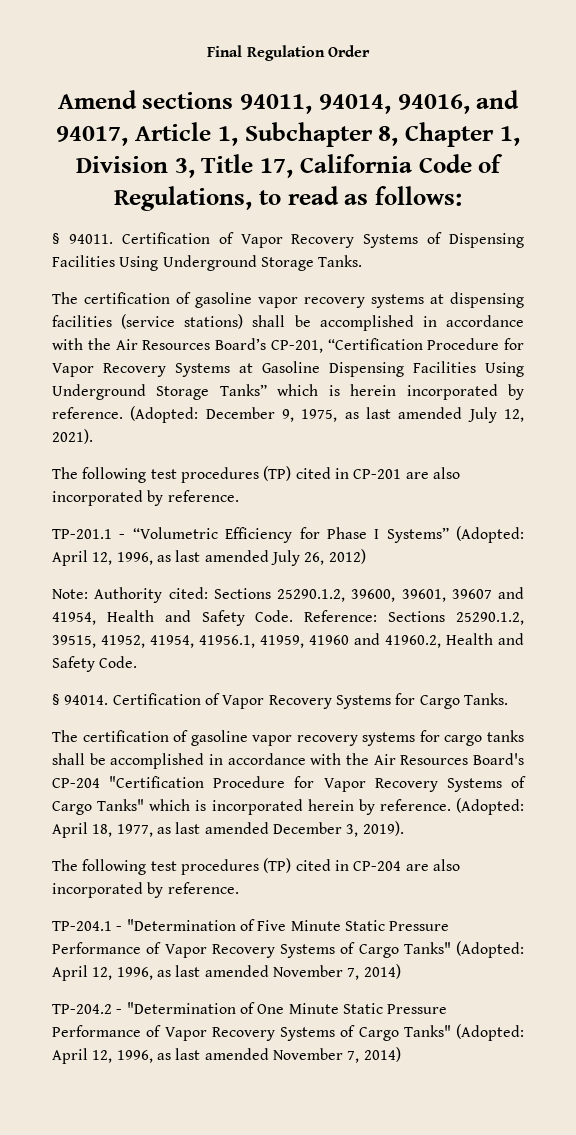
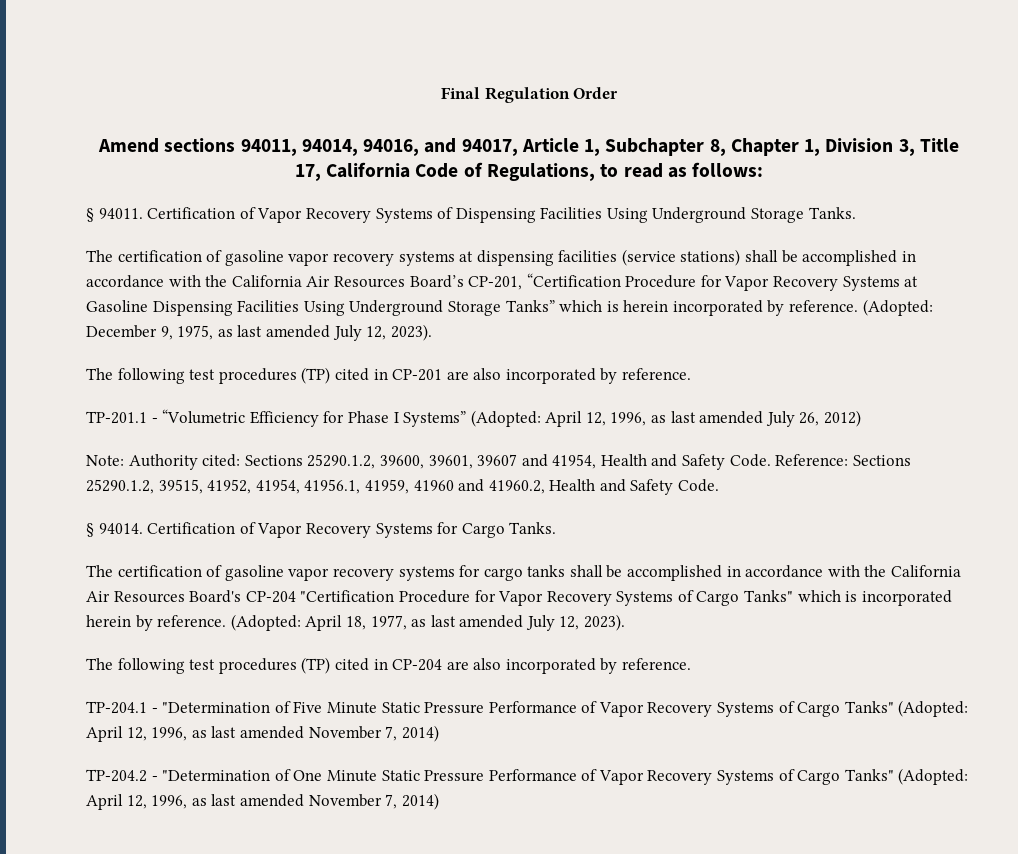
- The certification of gasoline vapor recovery systems at dispensing facilities (service stations) shall be accomplished in accordance with the Air Resources Board’s CP-201, “Certification Procedure for Vapor Recovery Systems at Gasoline Dispensing Facilities Using Underground Storage Tanks” which is herein incorporated by reference.
+ The certification of gasoline vapor recovery systems at dispensing facilities (service stations) shall be accomplished in accordance with the California Air Resources Board’s CP-201, “Certification Procedure for Vapor Recovery Systems at Gasoline Dispensing Facilities Using Underground Storage Tanks” which is herein incorporated by reference.
- (Adopted: December 9, 1975, as last amended July 12, 2021).
+ (Adopted: December 9, 1975, as last amended July 12, 2023).
- The certification of gasoline vapor recovery systems for cargo tanks shall be accomplished in accordance with the Air Resources Board's CP-204 "Certification Procedure for Vapor Recovery Systems of Cargo Tanks" which is incorporated herein by reference.
+ The certification of gasoline vapor recovery systems for cargo tanks shall be accomplished in accordance with the California Air Resources Board's CP-204 "Certification Procedure for Vapor Recovery Systems of Cargo Tanks" which is incorporated herein by reference.
- (Adopted: April 18, 1977, as last amended December 3, 2019).
+ (Adopted: April 18, 1977, as last amended July 12, 2023).

